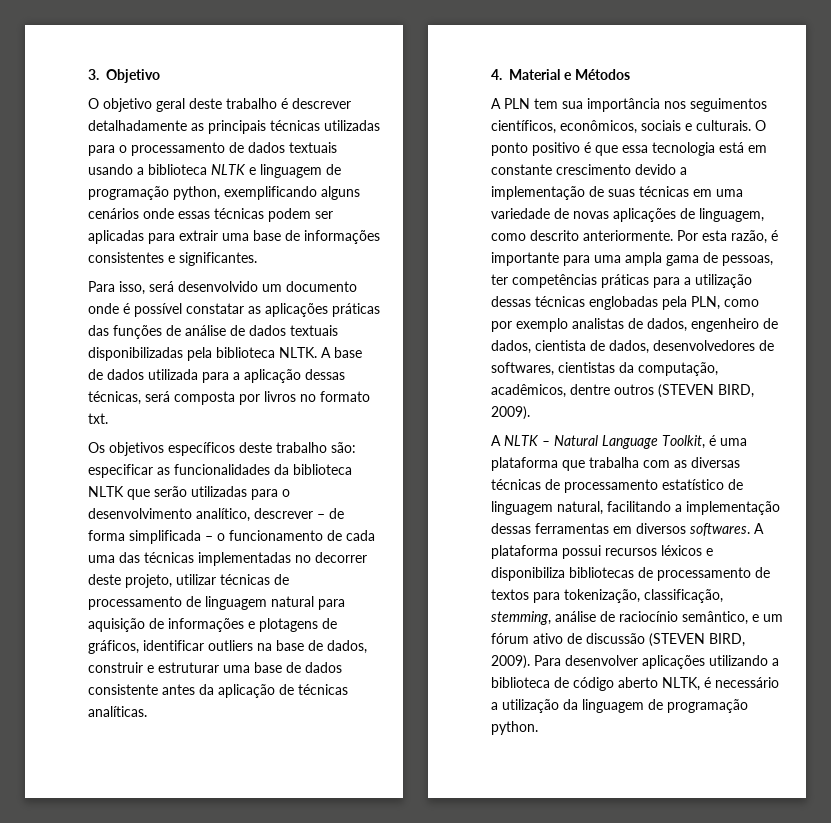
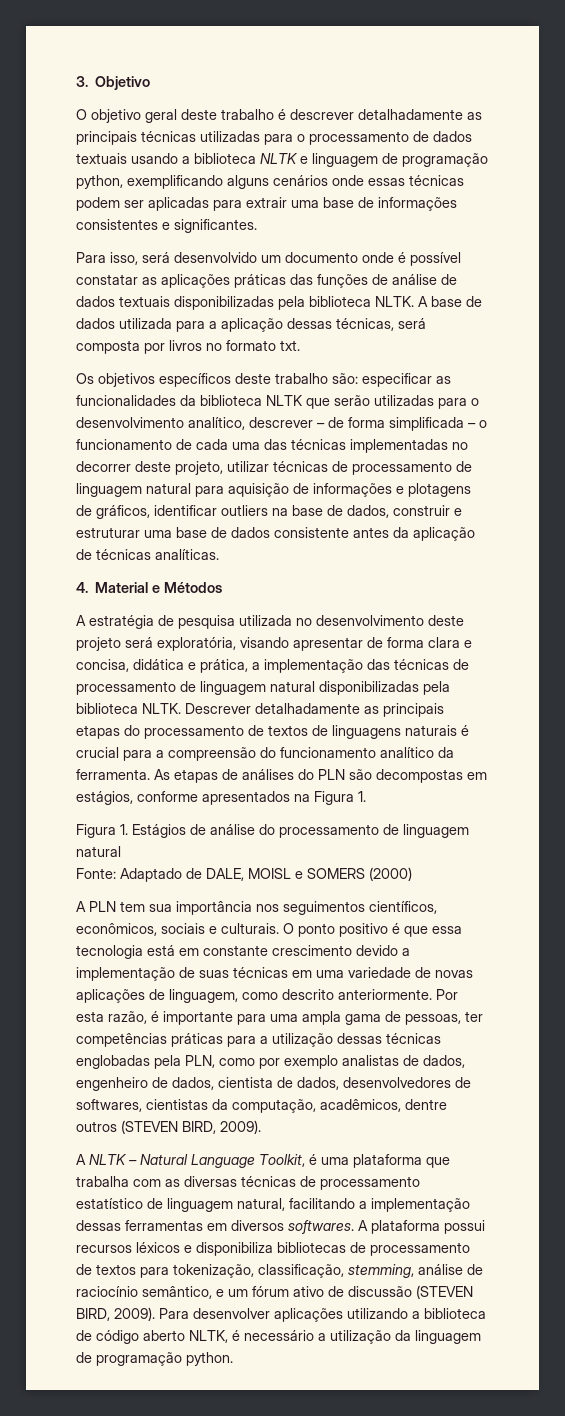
+ A estratégia de pesquisa utilizada no desenvolvimento deste projeto será exploratória, visando apresentar de forma clara e concisa, didática e prática, a implementação das técnicas de processamento de linguagem natural disponibilizadas pela biblioteca NLTK. Descrever detalhadamente as principais etapas do processamento de textos de linguagens naturais é crucial para a compreensão do funcionamento analítico da ferramenta. As etapas de análises do PLN são decompostas em estágios, conforme apresentados na Figura 1.
+ Figura 1. Estágios de análise do processamento de linguagem natural
+ Fonte: Adaptado de DALE, MOISL e SOMERS (2000)

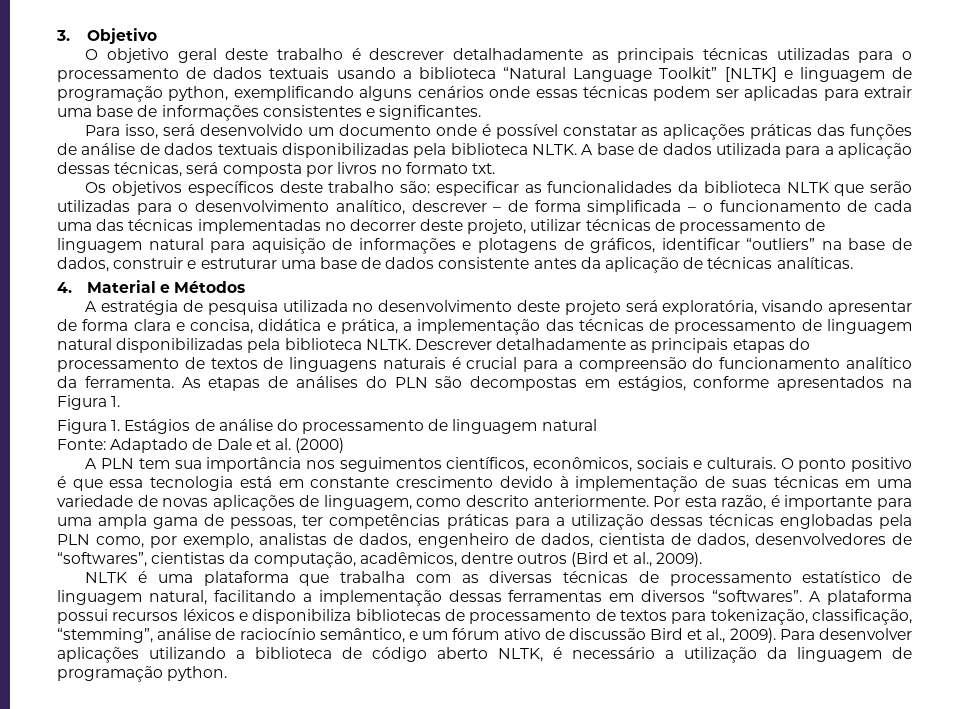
- O objetivo geral deste trabalho é descrever detalhadamente as principais técnicas utilizadas para o processamento de dados textuais usando a biblioteca NLTK e linguagem de programação python, exemplificando alguns cenários onde essas técnicas podem ser aplicadas para extrair uma base de informações consistentes e significantes.
+ O objetivo geral deste trabalho é descrever detalhadamente as principais técnicas utilizadas para o processamento de dados textuais usando a biblioteca “Natural Language Toolkit” [NLTK] e linguagem de programação python, exemplificando alguns cenários onde essas técnicas podem ser aplicadas para extrair uma base de informações consistentes e significantes.
- especificar as funcionalidades da biblioteca NLTK que serão utilizadas para o desenvolvimento analítico, descrever – de forma simplificada – o funcionamento de cada uma das técnicas implementadas no decorrer deste projeto, utilizar técnicas de processamento de linguagem natural para aquisição de informações e plotagens de gráficos, identificar outliers na base de dados, construir e estruturar uma base de dados consistente antes da aplicação de técnicas analíticas.
+ especificar as funcionalidades da biblioteca NLTK que serão utilizadas para o desenvolvimento analítico, descrever – de forma simplificada – o funcionamento de cada uma das técnicas implementadas no decorrer deste projeto, utilizar técnicas de processamento de linguagem natural para aquisição de informações e plotagens de gráficos, identificar “outliers” na base de dados, construir e estruturar uma base de dados consistente antes da aplicação de técnicas analíticas.
- Fonte: Adaptado de DALE, MOISL e SOMERS (2000)
+ Fonte: Adaptado de Dale et al. (2000)
- O ponto positivo é que essa tecnologia está em constante crescimento devido a implementação de suas técnicas em uma variedade de novas aplicações de linguagem, como descrito anteriormente.
+ O ponto positivo é que essa tecnologia está em constante crescimento devido à implementação de suas técnicas em uma variedade de novas aplicações de linguagem, como descrito anteriormente.
- Por esta razão, é importante para uma ampla gama de pessoas, ter competências práticas para a utilização dessas técnicas englobadas pela PLN, como por exemplo analistas de dados, engenheiro de dados, cientista de dados, desenvolvedores de softwares, cientistas da computação, acadêmicos, dentre outros (STEVEN BIRD, 2009).
- A NLTK – Natural Language Toolkit, é uma plataforma que trabalha com as diversas técnicas de processamento estatístico de linguagem natural, facilitando a implementação dessas ferramentas em diversos softwares.
+ Por esta razão, é importante para uma ampla gama de pessoas, ter competências práticas para a utilização dessas técnicas englobadas pela PLN como, por exemplo, analistas de dados, engenheiro de dados, cientista de dados, desenvolvedores de “softwares”, cientistas da computação, acadêmicos, dentre outros (Bird et al., 2009).
+ NLTK é uma plataforma que trabalha com as diversas técnicas de processamento estatístico de linguagem natural, facilitando a implementação dessas ferramentas em diversos “softwares”.
- A plataforma possui recursos léxicos e disponibiliza bibliotecas de processamento de textos para tokenização, classificação, stemming, análise de raciocínio semântico, e um fórum ativo de discussão (STEVEN BIRD, 2009).
+ A plataforma possui recursos léxicos e disponibiliza bibliotecas de processamento de textos para tokenização, classificação, “stemming”, análise de raciocínio semântico, e um fórum ativo de discussão Bird et al., 2009).

